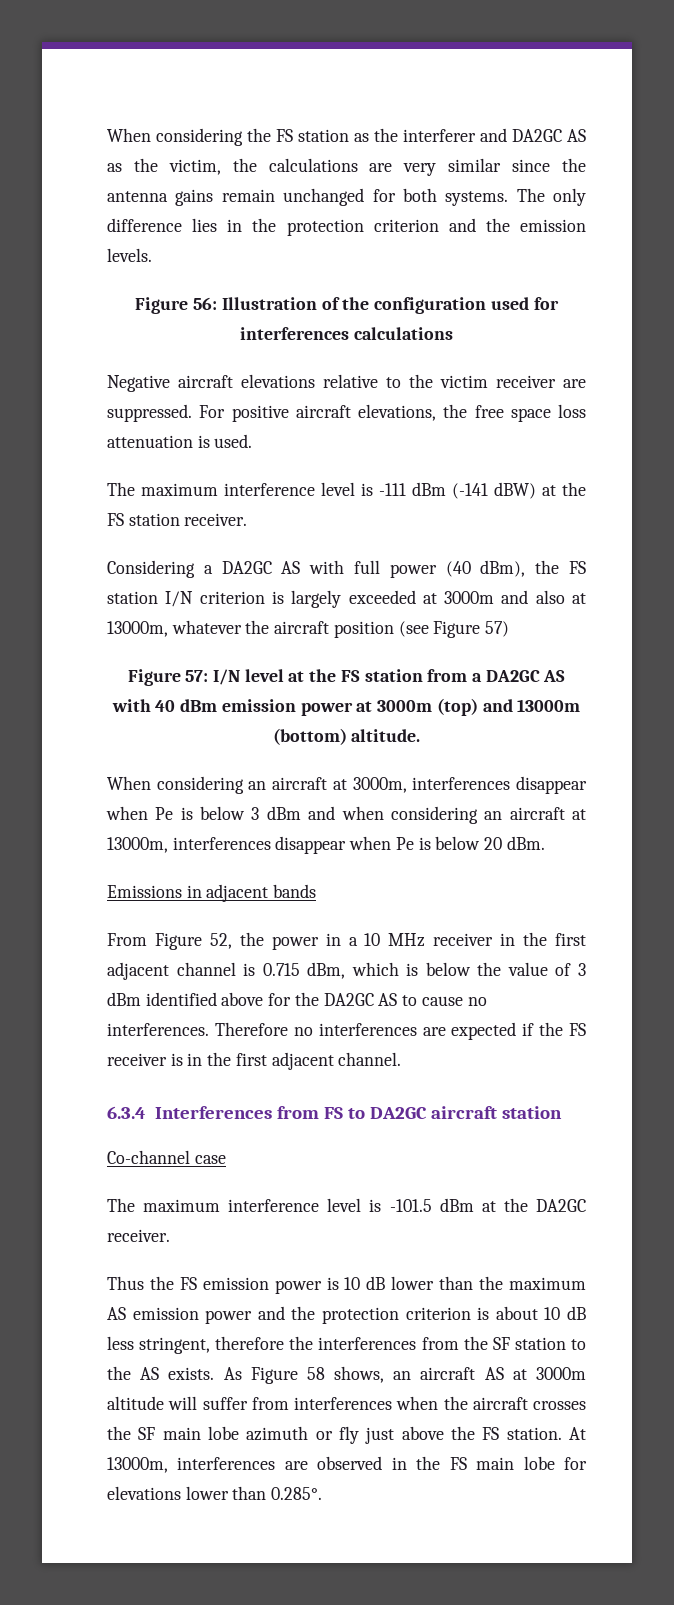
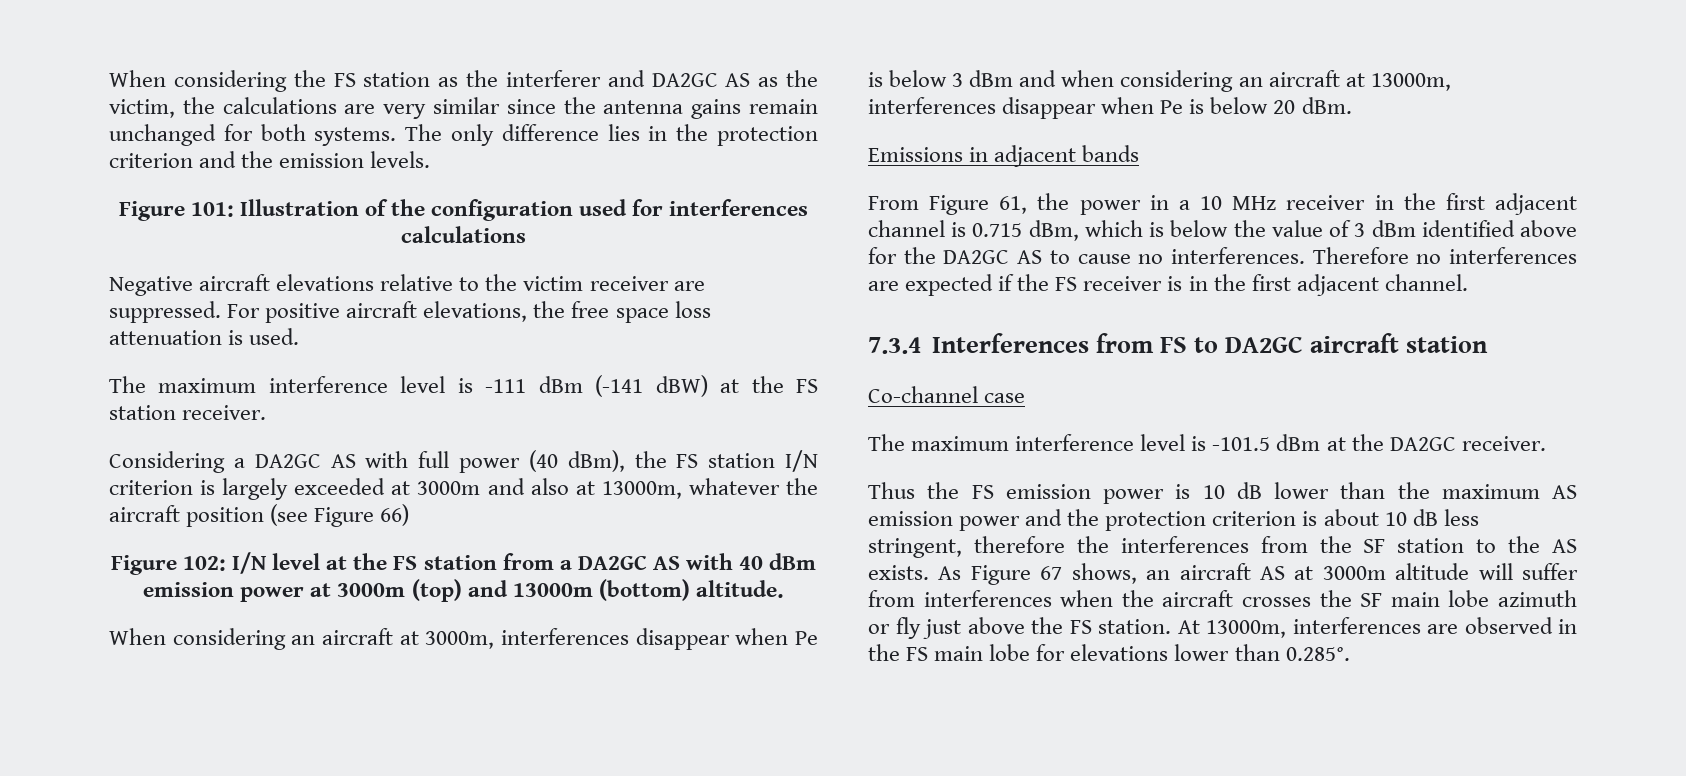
- Figure 56: Illustration of the configuration used for interferences calculations
+ Figure 101: Illustration of the configuration used for interferences calculations
- Considering a DA2GC AS with full power (40 dBm), the FS station I/N criterion is largely exceeded at 3000m and also at 13000m, whatever the aircraft position (see Figure 57)
- Figure 57: I/N level at the FS station from a DA2GC AS with 40 dBm emission power at 3000m (top) and 13000m (bottom) altitude.
+ Considering a DA2GC AS with full power (40 dBm), the FS station I/N criterion is largely exceeded at 3000m and also at 13000m, whatever the aircraft position (see Figure 66)
+ Figure 102: I/N level at the FS station from a DA2GC AS with 40 dBm emission power at 3000m (top) and 13000m (bottom) altitude.
- From Figure 52, the power in a 10 MHz receiver in the first adjacent channel is 0.715 dBm, which is below the value of 3 dBm identified above for the DA2GC AS to cause no interferences.
+ From Figure 61, the power in a 10 MHz receiver in the first adjacent channel is 0.715 dBm, which is below the value of 3 dBm identified above for the DA2GC AS to cause no interferences.
- 6.3.4 Interferences from FS to DA2GC aircraft station
+ 7.3.4 Interferences from FS to DA2GC aircraft station
- As Figure 58 shows, an aircraft AS at 3000m altitude will suffer from interferences when the aircraft crosses the SF main lobe azimuth or fly just above the FS station.
+ As Figure 67 shows, an aircraft AS at 3000m altitude will suffer from interferences when the aircraft crosses the SF main lobe azimuth or fly just above the FS station.

